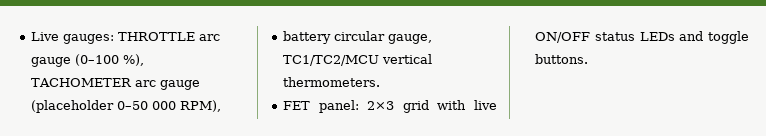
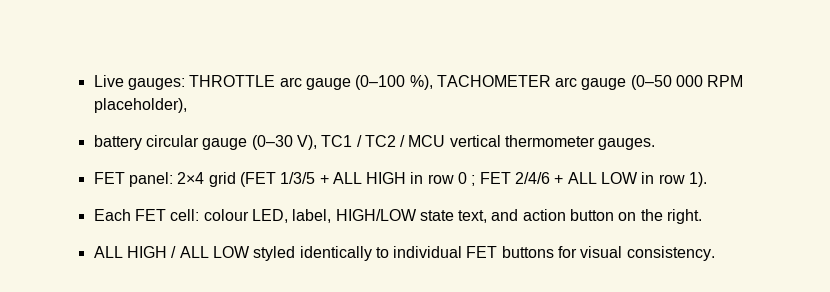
- Live gauges: THROTTLE arc gauge (0–100 %), TACHOMETER arc gauge (placeholder 0–50 000 RPM),
- battery circular gauge, TC1/TC2/MCU vertical thermometers.
- FET panel: 2×3 grid with live ON/OFF status LEDs and toggle buttons.
+ Live gauges: THROTTLE arc gauge (0–100 %), TACHOMETER arc gauge (0–50 000 RPM placeholder),
+ battery circular gauge (0–30 V), TC1 / TC2 / MCU vertical thermometer gauges.
+ FET panel: 2×4 grid (FET 1/3/5 + ALL HIGH in row 0 ; FET 2/4/6 + ALL LOW in row 1).
+ Each FET cell: colour LED, label, HIGH/LOW state text, and action button on the right.
+ ALL HIGH / ALL LOW styled identically to individual FET buttons for visual consistency.

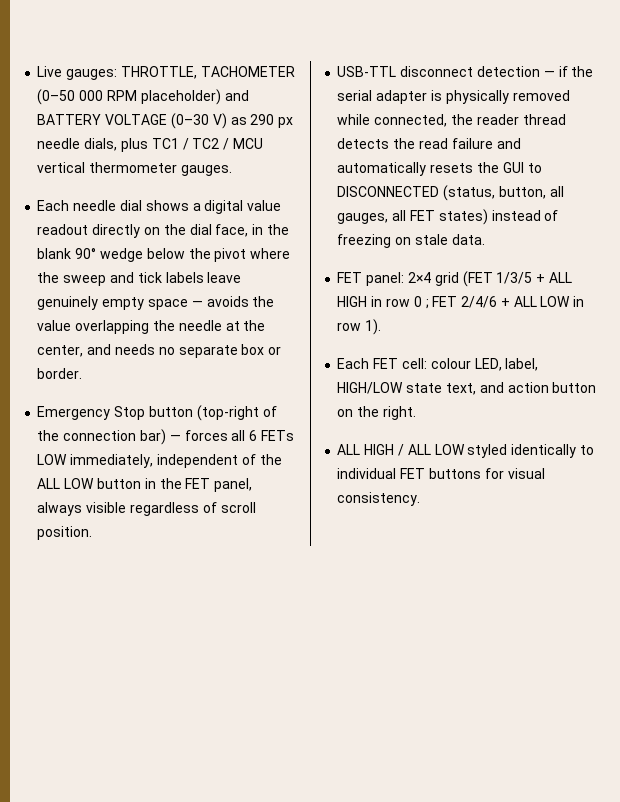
- Live gauges: THROTTLE arc gauge (0–100 %), TACHOMETER arc gauge (0–50 000 RPM placeholder),
- battery circular gauge (0–30 V), TC1 / TC2 / MCU vertical thermometer gauges.
+ Live gauges: THROTTLE, TACHOMETER (0–50 000 RPM placeholder) and BATTERY VOLTAGE (0–30 V) as 290 px needle dials, plus TC1 / TC2 / MCU vertical thermometer gauges.
+ Each needle dial shows a digital value readout directly on the dial face, in the blank 90° wedge below the pivot where the sweep and tick labels leave genuinely empty space — avoids the value overlapping the needle at the center, and needs no separate box or border.
+ Emergency Stop button (top-right of the connection bar) — forces all 6 FETs LOW immediately, independent of the ALL LOW button in the FET panel, always visible regardless of scroll position.
+ USB-TTL disconnect detection — if the serial adapter is physically removed while connected, the reader thread detects the read failure and automatically resets the GUI to DISCONNECTED (status, button, all gauges, all FET states) instead of freezing on stale data.

